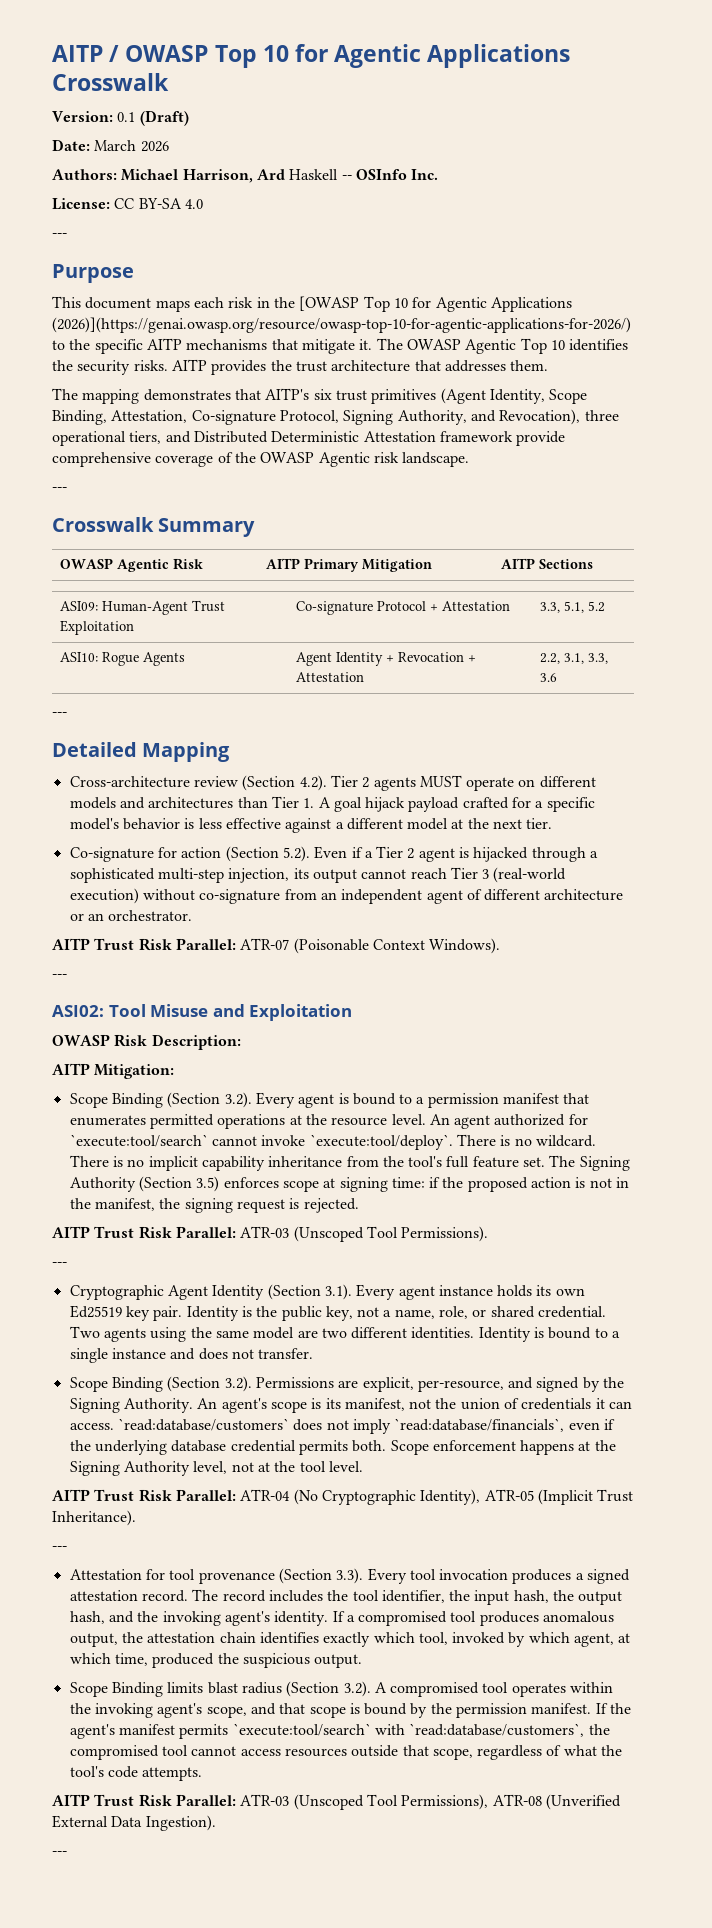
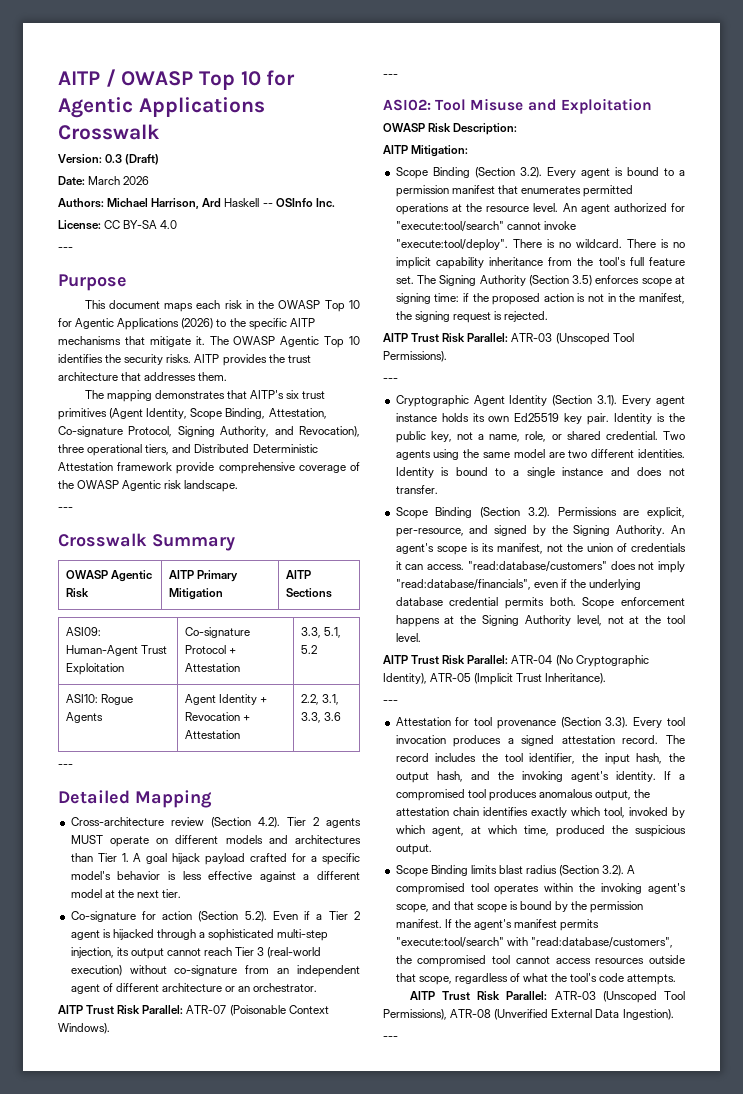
- Version: 0.1 (Draft)
+ Version: 0.3 (Draft)
- This document maps each risk in the [OWASP Top 10 for Agentic Applications (2026)](https://genai.owasp.org/resource/owasp-top-10-for-agentic-applications-for-2026/) to the specific AITP mechanisms that mitigate it.
+ This document maps each risk in the OWASP Top 10 for Agentic Applications (2026) to the specific AITP mechanisms that mitigate it.
- An agent authorized for `execute:tool/search` cannot invoke `execute:tool/deploy`.
+ An agent authorized for "execute:tool/search" cannot invoke "execute:tool/deploy".
- `read:database/customers` does not imply `read:database/financials`, even if the underlying database credential permits both.
+ "read:database/customers" does not imply "read:database/financials", even if the underlying database credential permits both.
- If the agent's manifest permits `execute:tool/search` with `read:database/customers`, the compromised tool cannot access resources outside that scope, regardless of what the tool's code attempts.
+ If the agent's manifest permits "execute:tool/search" with "read:database/customers", the compromised tool cannot access resources outside that scope, regardless of what the tool's code attempts.

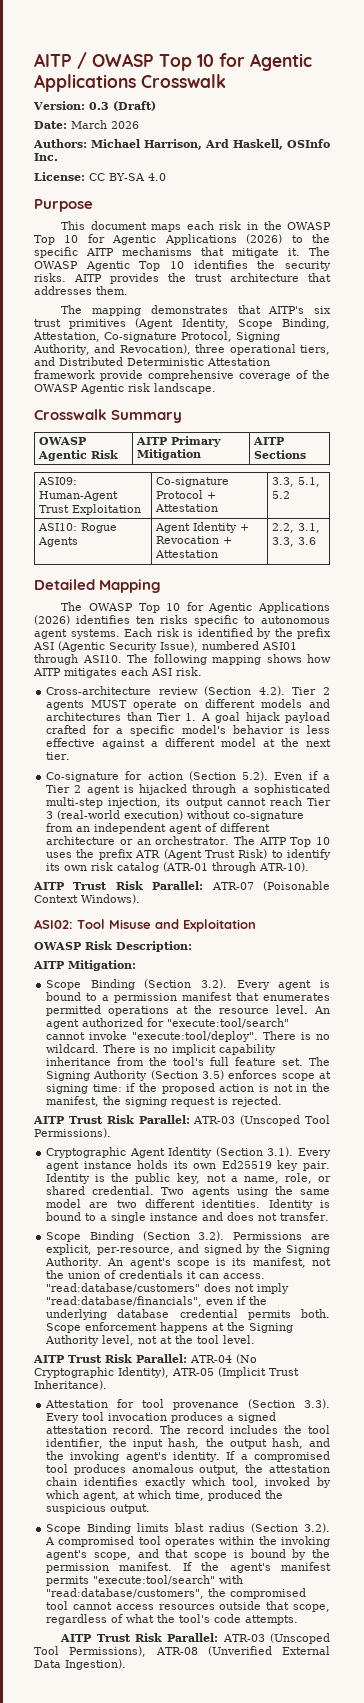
- Authors: Michael Harrison, Ard Haskell -- OSInfo Inc.
+ Authors: Michael Harrison, Ard Haskell, OSInfo Inc.
  License: CC BY-SA 4.0
- ---
  The mapping demonstrates that AITP's six trust primitives (Agent Identity, Scope Binding, Attestation, Co-signature Protocol, Signing Authority, and Revocation), three operational tiers, and Distributed Deterministic Attestation framework provide comprehensive coverage of the OWASP Agentic risk landscape.
- ---
  ASI10: Rogue Agents | Agent Identity + Revocation + Attestation | 2.2, 3.1, 3.3, 3.6
- ---
+ The OWASP Top 10 for Agentic Applications (2026) identifies ten risks specific to autonomous agent systems. Each risk is identified by the prefix ASI (Agentic Security Issue), numbered ASI01 through ASI10. The following mapping shows how AITP mitigates each ASI risk.
+ The AITP Top 10 uses the prefix ATR (Agent Trust Risk) to identify its own risk catalog (ATR-01 through ATR-10).
  AITP Trust Risk Parallel: ATR-07 (Poisonable Context Windows).
- ---
  AITP Trust Risk Parallel: ATR-03 (Unscoped Tool Permissions).
- ---
  AITP Trust Risk Parallel: ATR-04 (No Cryptographic Identity), ATR-05 (Implicit Trust Inheritance).
- ---
  AITP Trust Risk Parallel: ATR-03 (Unscoped Tool Permissions), ATR-08 (Unverified External Data Ingestion).
- ---

